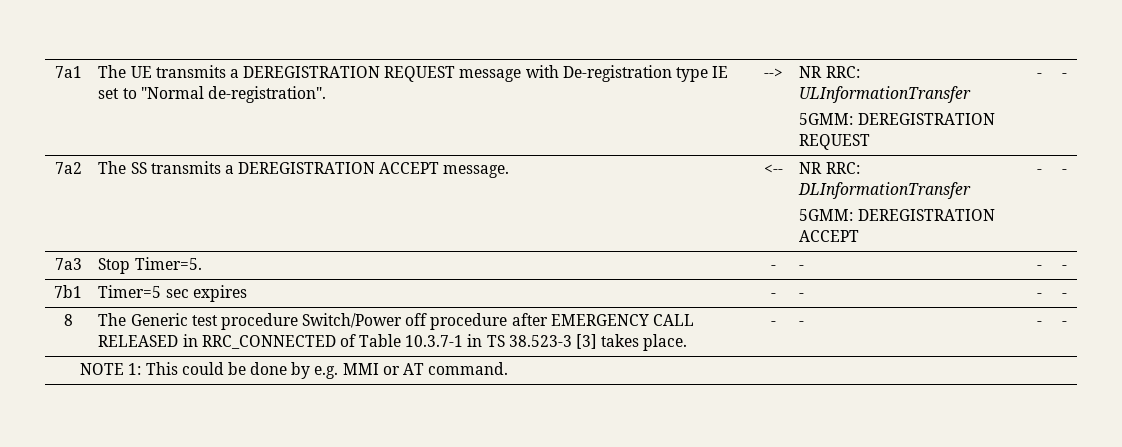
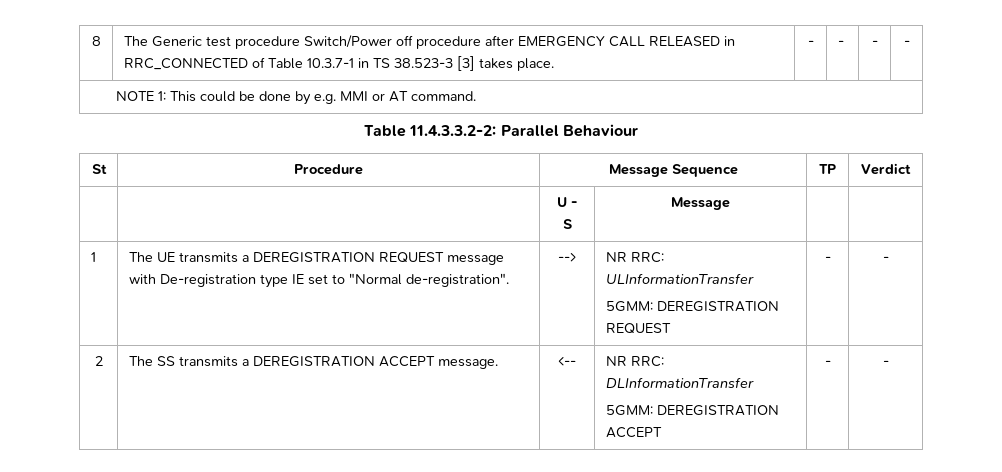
- 7a1 | The UE transmits a DEREGISTRATION REQUEST message with De-registration type IE set to "Normal de-registration". | --> | NR RRC: ULInformationTransfer
- 5GMM: DEREGISTRATION REQUEST | - | -
- 7a2 | The SS transmits a DEREGISTRATION ACCEPT message. | <-- | NR RRC: DLInformationTransfer
- 5GMM: DEREGISTRATION ACCEPT | - | -
- 7a3 | Stop Timer=5. | - | - | - | -
- 7b1 | Timer=5 sec expires | - | - | - | -
+ Table 11.4.3.3.2-2: Parallel Behaviour
+ St | Procedure | Message Sequence | TP | Verdict
+ | | U - S | Message | |
+ 1 | The UE transmits a DEREGISTRATION REQUEST message with De-registration type IE set to "Normal de-registration". | --> | NR RRC: ULInformationTransfer
+ 5GMM: DEREGISTRATION REQUEST | - | -
+ 2 | The SS transmits a DEREGISTRATION ACCEPT message. | <-- | NR RRC: DLInformationTransfer
+ 5GMM: DEREGISTRATION ACCEPT | - | -

